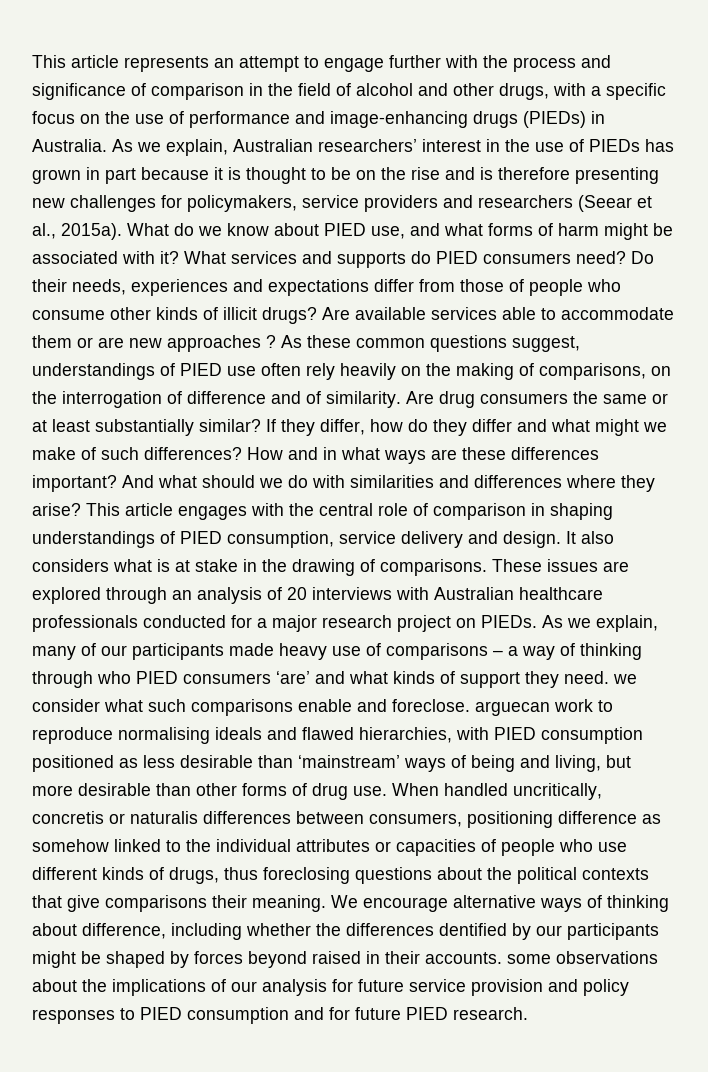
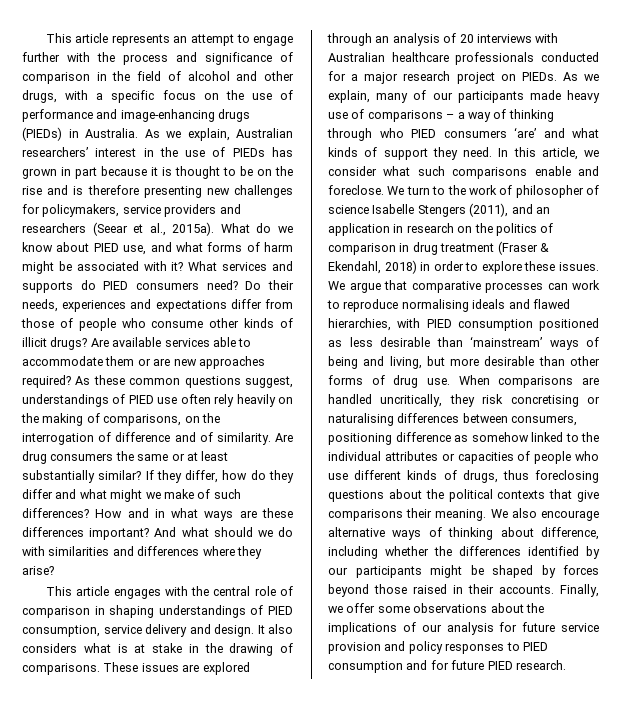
- Are available services able to accommodate them or are new approaches ?
+ Are available services able to accommodate them or are new approaches required?
- And what should we do with similarities and differences where they arise? This article engages with the central role of comparison in shaping understandings of PIED consumption, service delivery and design.
+ And what should we do with similarities and differences where they arise?
+ This article engages with the central role of comparison in shaping understandings of PIED consumption, service delivery and design.
- As we explain, many of our participants made heavy use of comparisons – a way of thinking through who PIED consumers ‘are’ and what kinds of support they need. we consider what such comparisons enable and foreclose. arguecan work to reproduce normalising ideals and flawed hierarchies, with PIED consumption positioned as less desirable than ‘mainstream’ ways of being and living, but more desirable than other forms of drug use.
+ As we explain, many of our participants made heavy use of comparisons – a way of thinking through who PIED consumers ‘are’ and what kinds of support they need. In this article, we consider what such comparisons enable and foreclose. We turn to the work of philosopher of science Isabelle Stengers (2011), and an application in research on the politics of comparison in drug treatment (Fraser & Ekendahl, 2018) in order to explore these issues. We argue that comparative processes can work to reproduce normalising ideals and flawed hierarchies, with PIED consumption positioned as less desirable than ‘mainstream’ ways of being and living, but more desirable than other forms of drug use.
- When handled uncritically, concretis or naturalis differences between consumers, positioning difference as somehow linked to the individual attributes or capacities of people who use different kinds of drugs, thus foreclosing questions about the political contexts that give comparisons their meaning.
+ When comparisons are handled uncritically, they risk concretising or naturalising differences between consumers, positioning difference as somehow linked to the individual attributes or capacities of people who use different kinds of drugs, thus foreclosing questions about the political contexts that give comparisons their meaning.
- We encourage alternative ways of thinking about difference, including whether the differences dentified by our participants might be shaped by forces beyond raised in their accounts. some observations about the implications of our analysis for future service provision and policy responses to PIED consumption and for future PIED research.
+ We also encourage alternative ways of thinking about difference, including whether the differences identified by our participants might be shaped by forces beyond those raised in their accounts. Finally, we offer some observations about the implications of our analysis for future service provision and policy responses to PIED consumption and for future PIED research.

